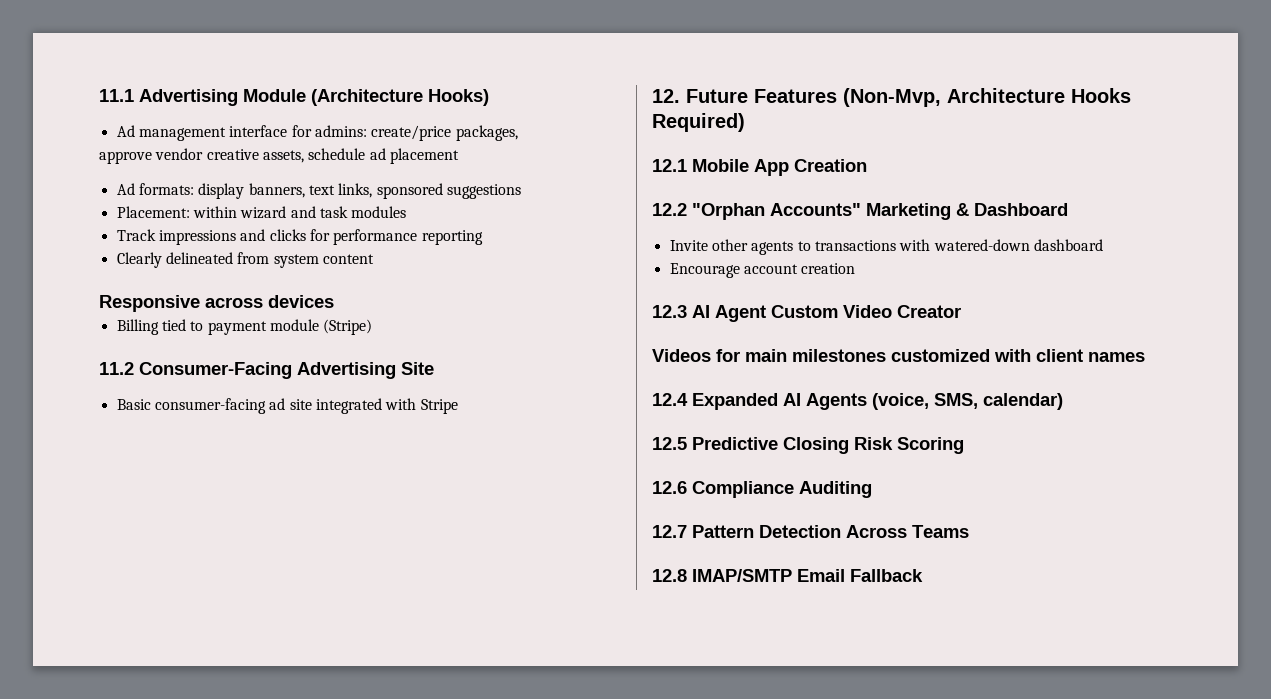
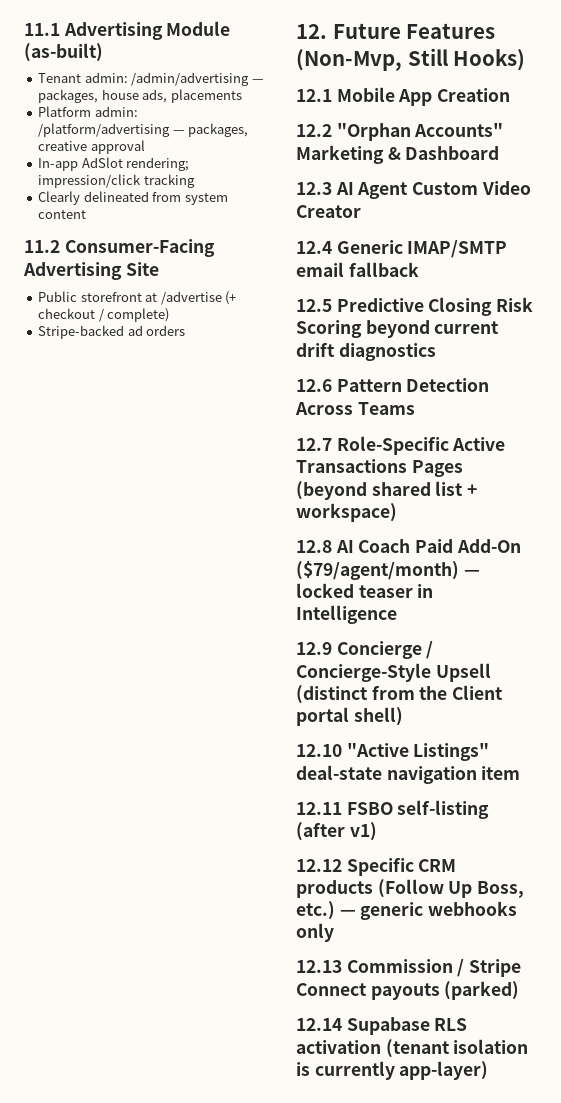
- 11.1 Advertising Module (Architecture Hooks)
- Ad management interface for admins: create/price packages,
- approve vendor creative assets, schedule ad placement
- Ad formats: display banners, text links, sponsored suggestions
- Placement: within wizard and task modules
- Track impressions and clicks for performance reporting
+ 11.1 Advertising Module (as-built)
+ Tenant admin: /admin/advertising — packages, house ads, placements
+ Platform admin: /platform/advertising — packages, creative approval
+ In-app AdSlot rendering; impression/click tracking
- Responsive across devices
- Billing tied to payment module (Stripe)
  11.2 Consumer-Facing Advertising Site
- Basic consumer-facing ad site integrated with Stripe
+ Public storefront at /advertise (+ checkout / complete)
+ Stripe-backed ad orders
- 12. Future Features (Non-Mvp, Architecture Hooks Required)
+ 12. Future Features (Non-Mvp, Still Hooks)
- Invite other agents to transactions with watered-down dashboard
- Encourage account creation
- Videos for main milestones customized with client names
- 12.4 Expanded AI Agents (voice, SMS, calendar)
+ 12.4 Generic IMAP/SMTP email fallback
- 12.5 Predictive Closing Risk Scoring
- 12.6 Compliance Auditing
- 12.7 Pattern Detection Across Teams
+ 12.5 Predictive Closing Risk Scoring beyond current drift diagnostics
+ 12.6 Pattern Detection Across Teams
- 12.8 IMAP/SMTP Email Fallback
+ 12.7 Role-Specific Active Transactions Pages (beyond shared list + workspace)
+ 12.8 AI Coach Paid Add-On ($79/agent/month) — locked teaser in Intelligence
+ 12.9 Concierge / Concierge-Style Upsell (distinct from the Client portal shell)
+ 12.10 "Active Listings" deal-state navigation item
+ 12.11 FSBO self-listing (after v1)
+ 12.12 Specific CRM products (Follow Up Boss, etc.) — generic webhooks only
+ 12.13 Commission / Stripe Connect payouts (parked)
+ 12.14 Supabase RLS activation (tenant isolation is currently app-layer)

